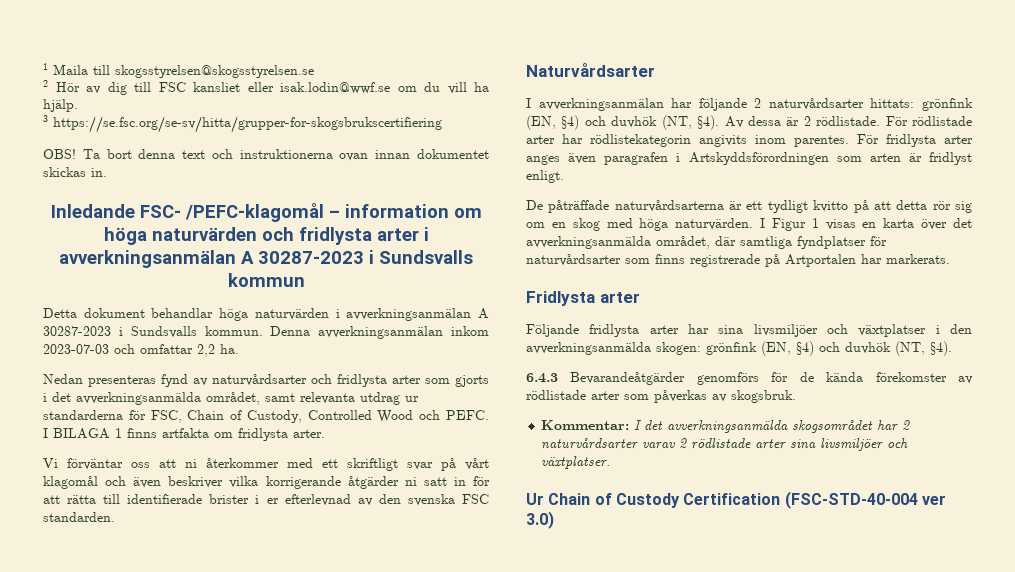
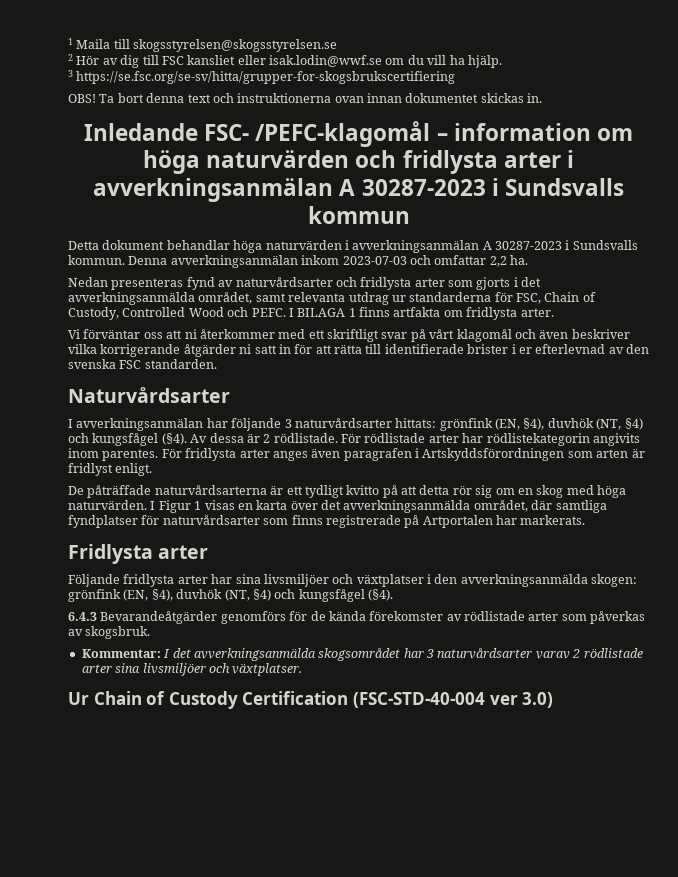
- I avverkningsanmälan har följande 2 naturvårdsarter hittats: grönfink (EN, §4) och duvhök (NT, §4).
+ I avverkningsanmälan har följande 3 naturvårdsarter hittats: grönfink (EN, §4), duvhök (NT, §4) och kungsfågel (§4).
- Följande fridlysta arter har sina livsmiljöer och växtplatser i den avverkningsanmälda skogen: grönfink (EN, §4) och duvhök (NT, §4).
+ Följande fridlysta arter har sina livsmiljöer och växtplatser i den avverkningsanmälda skogen: grönfink (EN, §4), duvhök (NT, §4) och kungsfågel (§4).
- Kommentar: I det avverkningsanmälda skogsområdet har 2 naturvårdsarter varav 2 rödlistade arter sina livsmiljöer och växtplatser.
+ Kommentar: I det avverkningsanmälda skogsområdet har 3 naturvårdsarter varav 2 rödlistade arter sina livsmiljöer och växtplatser.

